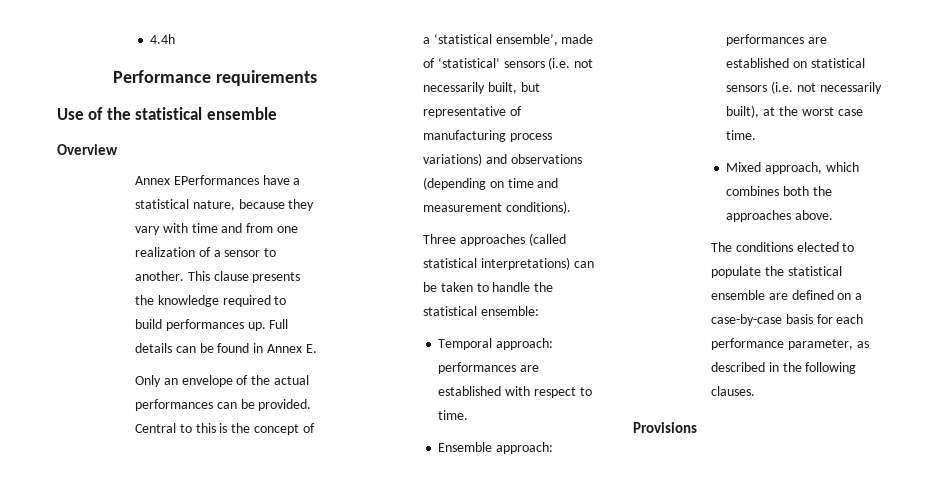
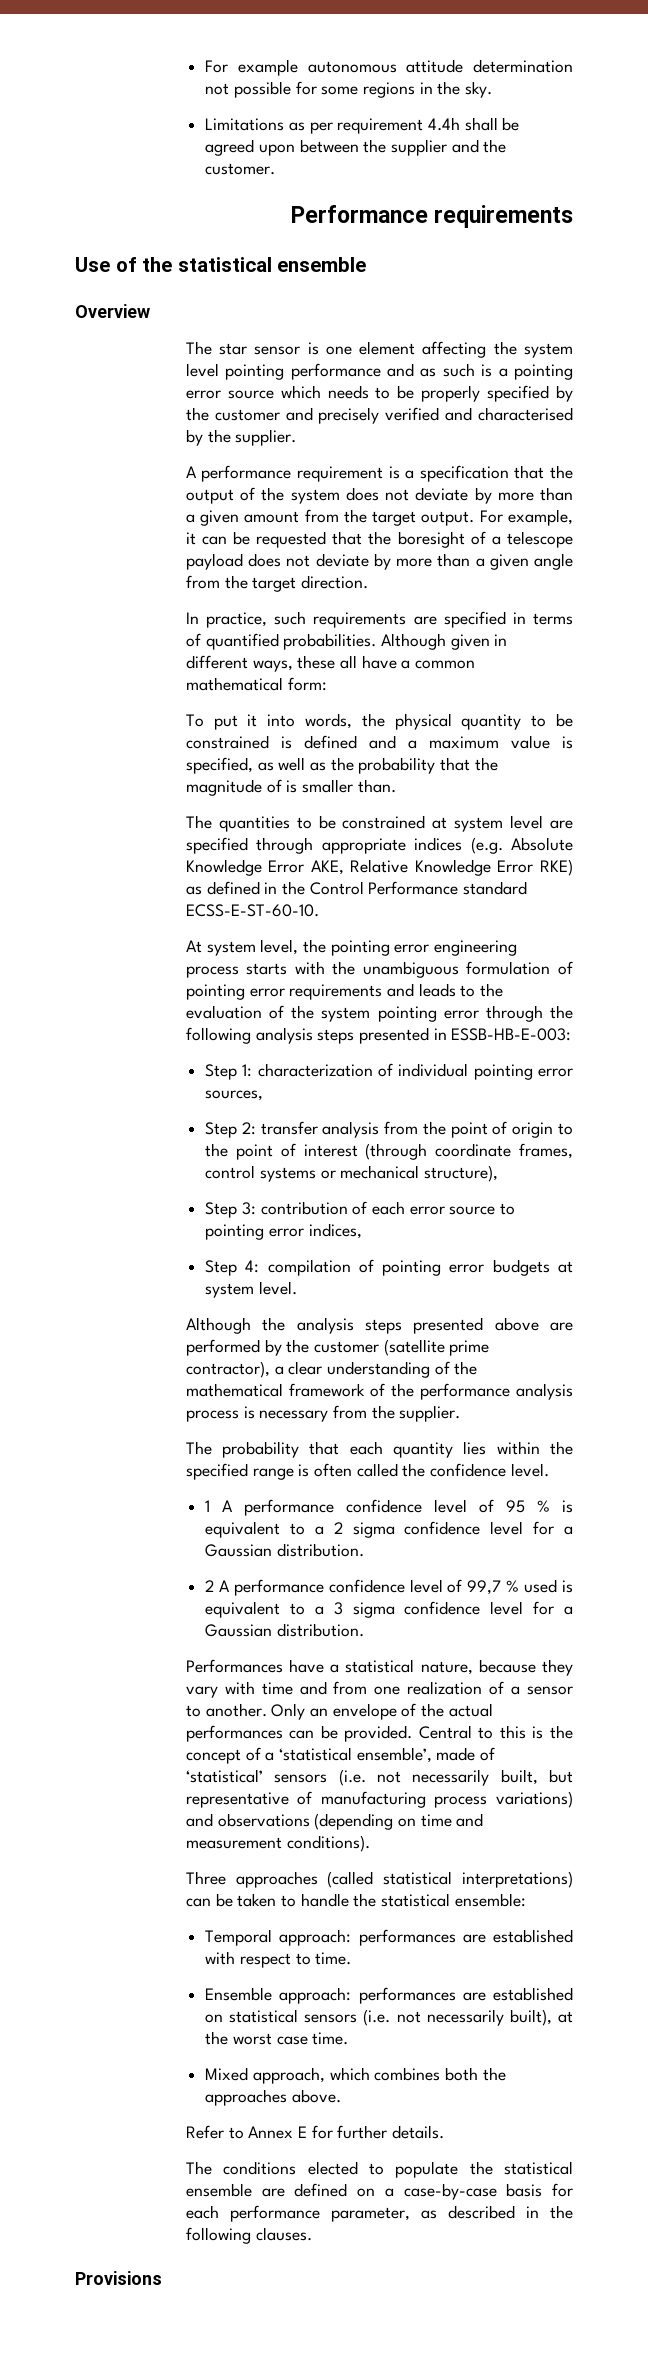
- 4.4h
+ For example autonomous attitude determination not possible for some regions in the sky.
+ Limitations as per requirement 4.4h shall be agreed upon between the supplier and the customer.
- Annex EPerformances have a statistical nature, because they vary with time and from one realization of a sensor to another. This clause presents the knowledge required to build performances up. Full details can be found in Annex E.
- Only an envelope of the actual performances can be provided.
+ The star sensor is one element affecting the system level pointing performance and as such is a pointing error source which needs to be properly specified by the customer and precisely verified and characterised by the supplier.
+ A performance requirement is a specification that the output of the system does not deviate by more than a given amount from the target output. For example, it can be requested that the boresight of a telescope payload does not deviate by more than a given angle from the target direction.
+ In practice, such requirements are specified in terms of quantified probabilities. Although given in different ways, these all have a common mathematical form:
+ To put it into words, the physical quantity to be constrained is defined and a maximum value is specified, as well as the probability that the magnitude of is smaller than.
+ The quantities to be constrained at system level are specified through appropriate indices (e.g. Absolute Knowledge Error AKE, Relative Knowledge Error RKE) as defined in the Control Performance standard ECSS-E-ST-60-10.
+ At system level, the pointing error engineering process starts with the unambiguous formulation of pointing error requirements and leads to the evaluation of the system pointing error through the following analysis steps presented in ESSB-HB-E-003:
+ Step 1: characterization of individual pointing error sources,
+ Step 2: transfer analysis from the point of origin to the point of interest (through coordinate frames, control systems or mechanical structure),
+ Step 3: contribution of each error source to pointing error indices,
+ Step 4: compilation of pointing error budgets at system level.
+ Although the analysis steps presented above are performed by the customer (satellite prime contractor), a clear understanding of the mathematical framework of the performance analysis process is necessary from the supplier.
+ The probability that each quantity lies within the specified range is often called the confidence level.
+ 1 A performance confidence level of 95 % is equivalent to a 2 sigma confidence level for a Gaussian distribution.
+ 2 A performance confidence level of 99,7 % used is equivalent to a 3 sigma confidence level for a Gaussian distribution.
+ Performances have a statistical nature, because they vary with time and from one realization of a sensor to another. Only an envelope of the actual performances can be provided.
+ Refer to Annex E for further details.

